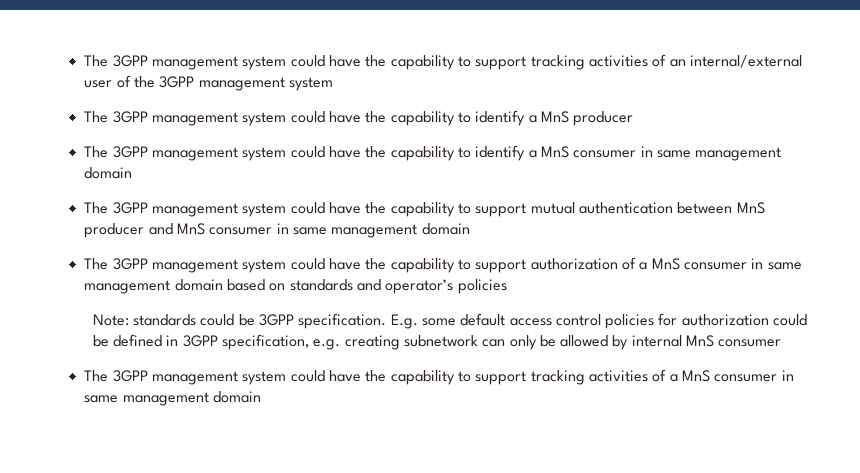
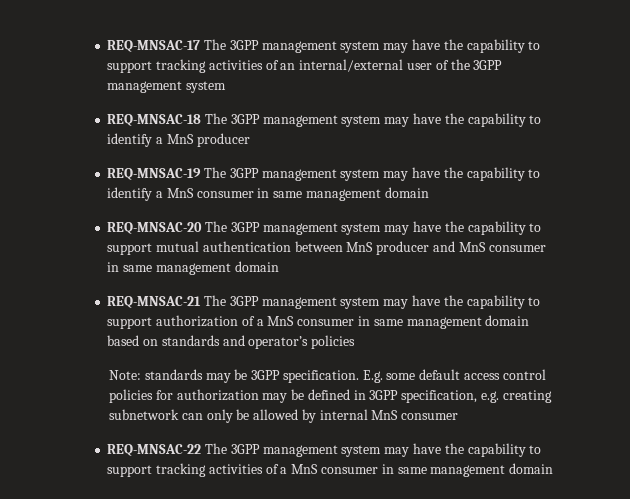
- The 3GPP management system could have the capability to support tracking activities of an internal/external user of the 3GPP management system
+ REQ-MNSAC-17 The 3GPP management system may have the capability to support tracking activities of an internal/external user of the 3GPP management system
- The 3GPP management system could have the capability to identify a MnS producer
+ REQ-MNSAC-18 The 3GPP management system may have the capability to identify a MnS producer
- The 3GPP management system could have the capability to identify a MnS consumer in same management domain
+ REQ-MNSAC-19 The 3GPP management system may have the capability to identify a MnS consumer in same management domain
- The 3GPP management system could have the capability to support mutual authentication between MnS producer and MnS consumer in same management domain
+ REQ-MNSAC-20 The 3GPP management system may have the capability to support mutual authentication between MnS producer and MnS consumer in same management domain
- The 3GPP management system could have the capability to support authorization of a MnS consumer in same management domain based on standards and operator’s policies
+ REQ-MNSAC-21 The 3GPP management system may have the capability to support authorization of a MnS consumer in same management domain based on standards and operator’s policies
- Note: standards could be 3GPP specification.
+ Note: standards may be 3GPP specification.
- E.g. some default access control policies for authorization could be defined in 3GPP specification, e.g. creating subnetwork can only be allowed by internal MnS consumer
+ E.g. some default access control policies for authorization may be defined in 3GPP specification, e.g. creating subnetwork can only be allowed by internal MnS consumer
- The 3GPP management system could have the capability to support tracking activities of a MnS consumer in same management domain
+ REQ-MNSAC-22 The 3GPP management system may have the capability to support tracking activities of a MnS consumer in same management domain

